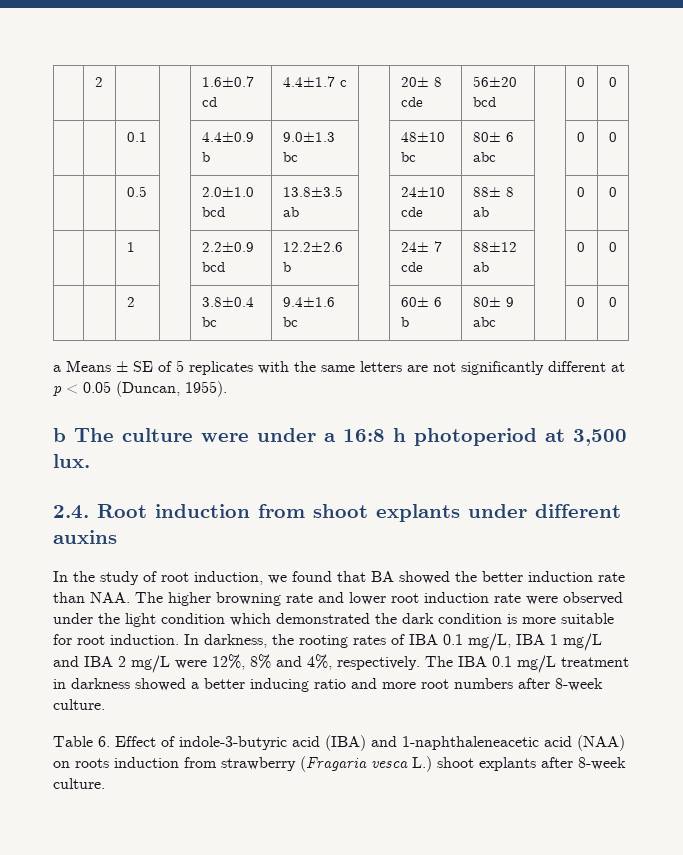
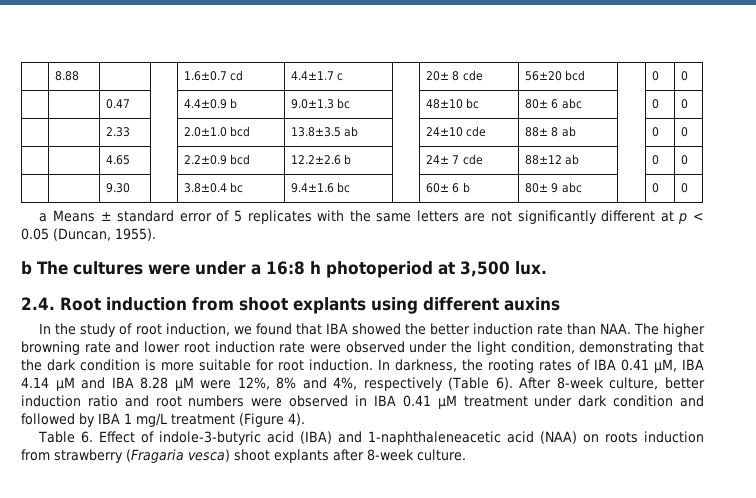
- | 2 | | | 1.6±0.7 cd | 4.4±1.7 c | | 20± 8 cde | 56±20 bcd | | 0 | 0
+ | 8.88 | | | 1.6±0.7 cd | 4.4±1.7 c | | 20± 8 cde | 56±20 bcd | | 0 | 0
- | | 0.1 | | 4.4±0.9 b | 9.0±1.3 bc | | 48±10 bc | 80± 6 abc | | 0 | 0
+ | | 0.47 | | 4.4±0.9 b | 9.0±1.3 bc | | 48±10 bc | 80± 6 abc | | 0 | 0
- | | 0.5 | | 2.0±1.0 bcd | 13.8±3.5 ab | | 24±10 cde | 88± 8 ab | | 0 | 0
+ | | 2.33 | | 2.0±1.0 bcd | 13.8±3.5 ab | | 24±10 cde | 88± 8 ab | | 0 | 0
- | | 1 | | 2.2±0.9 bcd | 12.2±2.6 b | | 24± 7 cde | 88±12 ab | | 0 | 0
+ | | 4.65 | | 2.2±0.9 bcd | 12.2±2.6 b | | 24± 7 cde | 88±12 ab | | 0 | 0
- | | 2 | | 3.8±0.4 bc | 9.4±1.6 bc | | 60± 6 b | 80± 9 abc | | 0 | 0
+ | | 9.30 | | 3.8±0.4 bc | 9.4±1.6 bc | | 60± 6 b | 80± 9 abc | | 0 | 0
- a Means ± SE of 5 replicates with the same letters are not significantly different at p < 0.05 (Duncan, 1955).
+ a Means ± standard error of 5 replicates with the same letters are not significantly different at p < 0.05 (Duncan, 1955).
- b The culture were under a 16:8 h photoperiod at 3,500 lux.
+ b The cultures were under a 16:8 h photoperiod at 3,500 lux.
- 2.4. Root induction from shoot explants under different auxins
+ 2.4. Root induction from shoot explants using different auxins
- In the study of root induction, we found that BA showed the better induction rate than NAA. The higher browning rate and lower root induction rate were observed under the light condition which demonstrated the dark condition is more suitable for root induction.
+ In the study of root induction, we found that IBA showed the better induction rate than NAA. The higher browning rate and lower root induction rate were observed under the light condition, demonstrating that the dark condition is more suitable for root induction.
- In darkness, the rooting rates of IBA 0.1 mg/L, IBA 1 mg/L and IBA 2 mg/L were 12%, 8% and 4%, respectively. The IBA 0.1 mg/L treatment in darkness showed a better inducing ratio and more root numbers after 8-week culture.
+ In darkness, the rooting rates of IBA 0.41 µM, IBA 4.14 µM and IBA 8.28 µM were 12%, 8% and 4%, respectively (Table 6). After 8-week culture, better induction ratio and root numbers were observed in IBA 0.41 µM treatment under dark condition and followed by IBA 1 mg/L treatment (Figure 4).
- Table 6. Effect of indole-3-butyric acid (IBA) and 1-naphthaleneacetic acid (NAA) on roots induction from strawberry (Fragaria vesca L.) shoot explants after 8-week culture.
+ Table 6. Effect of indole-3-butyric acid (IBA) and 1-naphthaleneacetic acid (NAA) on roots induction from strawberry (Fragaria vesca) shoot explants after 8-week culture.

